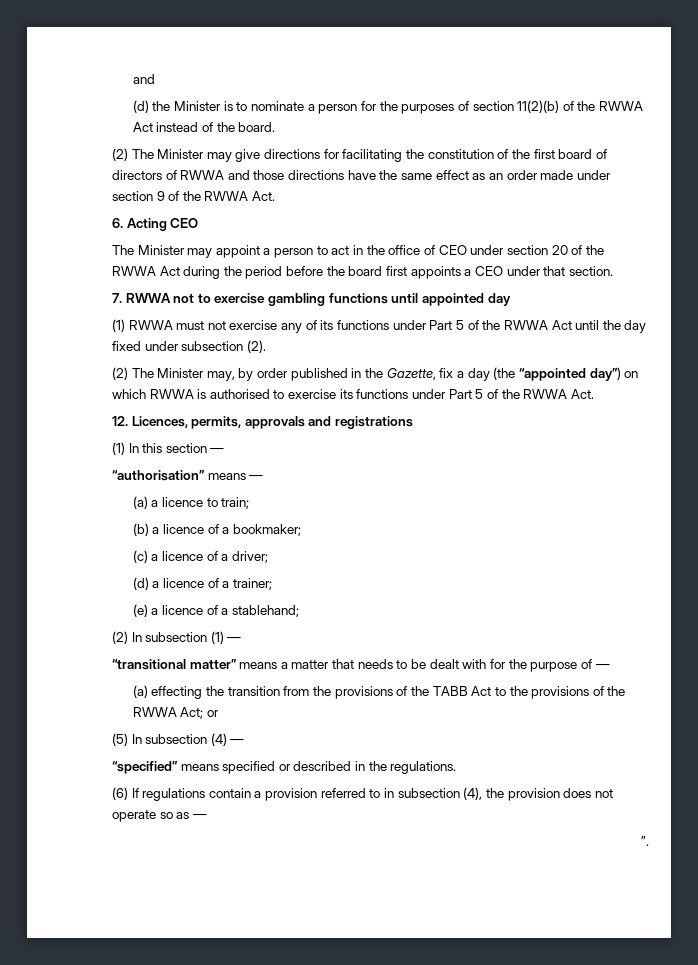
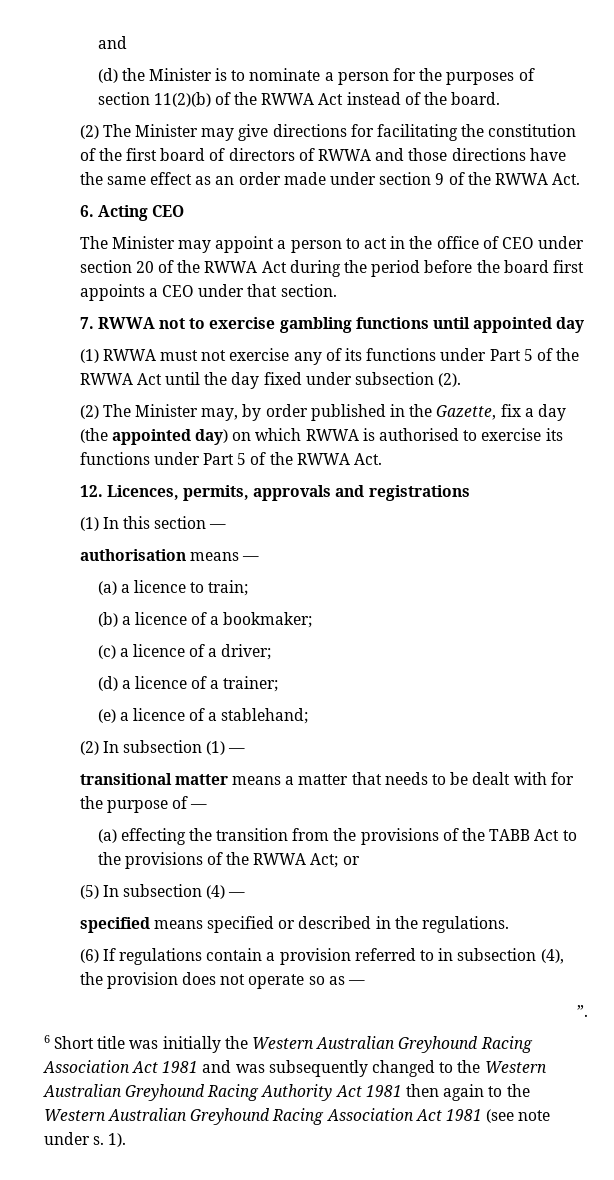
- (2) The Minister may, by order published in the Gazette, fix a day (the “appointed day”) on which RWWA is authorised to exercise its functions under Part 5 of the RWWA Act.
+ (2) The Minister may, by order published in the Gazette, fix a day (the appointed day) on which RWWA is authorised to exercise its functions under Part 5 of the RWWA Act.
- “authorisation” means —
+ authorisation means —
- “transitional matter” means a matter that needs to be dealt with for the purpose of —
+ transitional matter means a matter that needs to be dealt with for the purpose of —
- “specified” means specified or described in the regulations.
+ specified means specified or described in the regulations.
+ 6 Short title was initially the Western Australian Greyhound Racing Association Act 1981 and was subsequently changed to the Western Australian Greyhound Racing Authority Act 1981 then again to the Western Australian Greyhound Racing Association Act 1981 (see note under s. 1).

